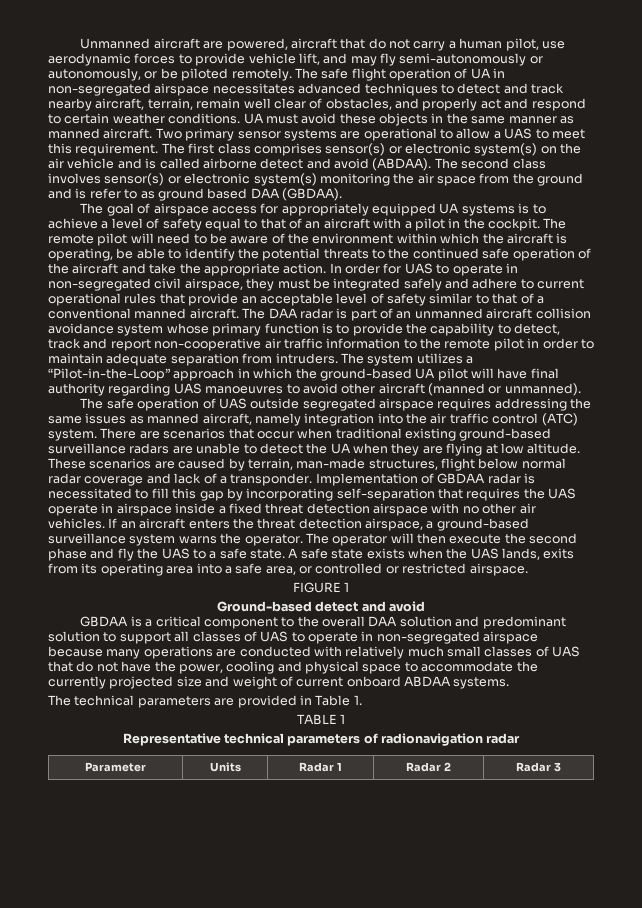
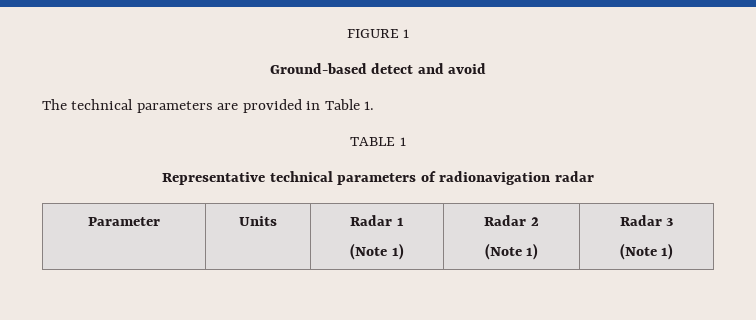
- Unmanned aircraft are powered, aircraft that do not carry a human pilot, use aerodynamic forces to provide vehicle lift, and may fly semi-autonomously or autonomously, or be piloted remotely. The safe flight operation of UA in non-segregated airspace necessitates advanced techniques to detect and track nearby aircraft, terrain, remain well clear of obstacles, and properly act and respond to certain weather conditions. UA must avoid these objects in the same manner as manned aircraft. Two primary sensor systems are operational to allow a UAS to meet this requirement. The first class comprises sensor(s) or electronic system(s) on the air vehicle and is called airborne detect and avoid (ABDAA). The second class involves sensor(s) or electronic system(s) monitoring the air space from the ground and is refer to as ground based DAA (GBDAA).
- The goal of airspace access for appropriately equipped UA systems is to achieve a level of safety equal to that of an aircraft with a pilot in the cockpit. The remote pilot will need to be aware of the environment within which the aircraft is operating, be able to identify the potential threats to the continued safe operation of the aircraft and take the appropriate action. In order for UAS to operate in non-segregated civil airspace, they must be integrated safely and adhere to current operational rules that provide an acceptable level of safety similar to that of a conventional manned aircraft. The DAA radar is part of an unmanned aircraft collision avoidance system whose primary function is to provide the capability to detect, track and report non-cooperative air traffic information to the remote pilot in order to maintain adequate separation from intruders. The system utilizes a “Pilot-in-the-Loop” approach in which the ground-based UA pilot will have final authority regarding UAS manoeuvres to avoid other aircraft (manned or unmanned).
- The safe operation of UAS outside segregated airspace requires addressing the same issues as manned aircraft, namely integration into the air traffic control (ATC) system. There are scenarios that occur when traditional existing ground-based surveillance radars are unable to detect the UA when they are flying at low altitude. These scenarios are caused by terrain, man-made structures, flight below normal radar coverage and lack of a transponder. Implementation of GBDAA radar is necessitated to fill this gap by incorporating self-separation that requires the UAS operate in airspace inside a fixed threat detection airspace with no other air vehicles. If an aircraft enters the threat detection airspace, a ground-based surveillance system warns the operator. The operator will then execute the second phase and fly the UAS to a safe state. A safe state exists when the UAS lands, exits from its operating area into a safe area, or controlled or restricted airspace.
- GBDAA is a critical component to the overall DAA solution and predominant solution to support all classes of UAS to operate in non-segregated airspace because many operations are conducted with relatively much small classes of UAS that do not have the power, cooling and physical space to accommodate the currently projected size and weight of current onboard ABDAA systems.
- Parameter | Units | Radar 1 | Radar 2 | Radar 3
+ Parameter | Units | Radar 1
+ (Note 1) | Radar 2
+ (Note 1) | Radar 3
+ (Note 1)

